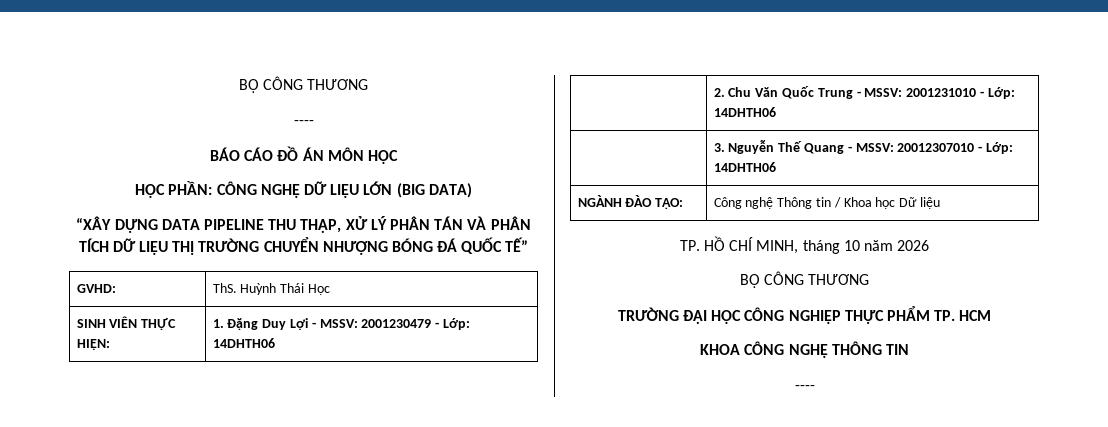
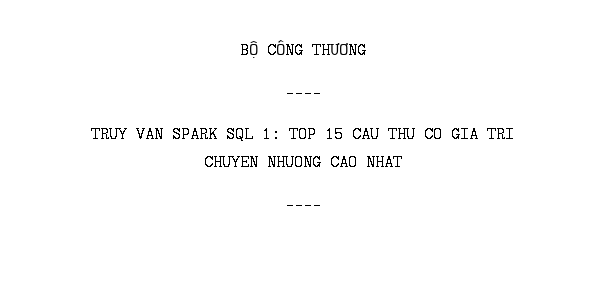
- BÁO CÁO ĐỒ ÁN MÔN HỌC
- HỌC PHẦN: CÔNG NGHỆ DỮ LIỆU LỚN (BIG DATA)
- “XÂY DỰNG DATA PIPELINE THU THẬP, XỬ LÝ PHÂN TÁN VÀ PHÂN TÍCH DỮ LIỆU THỊ TRƯỜNG CHUYỂN NHƯỢNG BÓNG ĐÁ QUỐC TẾ”
- GVHD: | ThS. Huỳnh Thái Học
- SINH VIÊN THỰC HIỆN: | 1. Đặng Duy Lợi - MSSV: 2001230479 - Lớp: 14DHTH06
- | 2. Chu Văn Quốc Trung - MSSV: 2001231010 - Lớp: 14DHTH06
- | 3. Nguyễn Thế Quang - MSSV: 20012307010 - Lớp: 14DHTH06
- NGÀNH ĐÀO TẠO: | Công nghệ Thông tin / Khoa học Dữ liệu
- TP. HỒ CHÍ MINH, tháng 10 năm 2026
- BỘ CÔNG THƯƠNG
- TRƯỜNG ĐẠI HỌC CÔNG NGHIỆP THỰC PHẨM TP. HCM
- KHOA CÔNG NGHỆ THÔNG TIN
+ TRUY VAN SPARK SQL 1: TOP 15 CAU THU CO GIA TRI CHUYEN NHUONG CAO NHAT

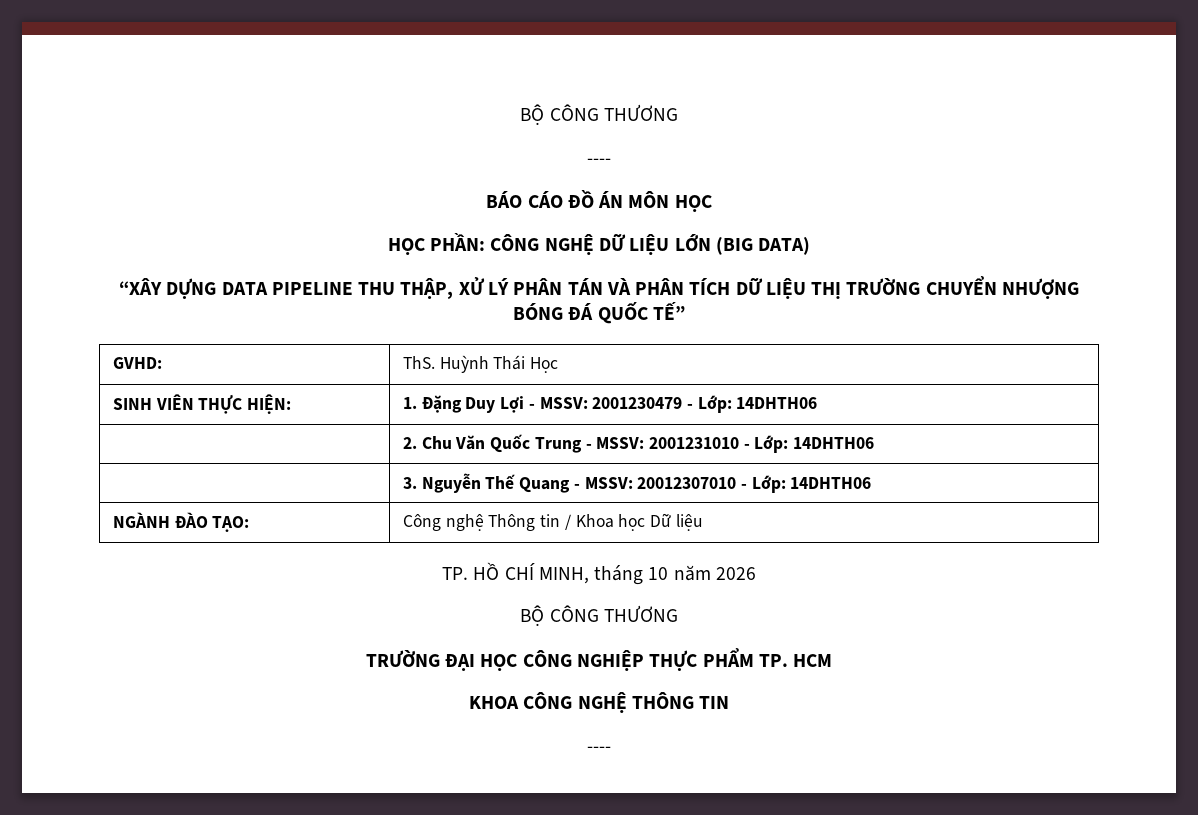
- TRUY VAN SPARK SQL 1: TOP 15 CAU THU CO GIA TRI CHUYEN NHUONG CAO NHAT
+ BÁO CÁO ĐỒ ÁN MÔN HỌC
+ HỌC PHẦN: CÔNG NGHỆ DỮ LIỆU LỚN (BIG DATA)
+ “XÂY DỰNG DATA PIPELINE THU THẬP, XỬ LÝ PHÂN TÁN VÀ PHÂN TÍCH DỮ LIỆU THỊ TRƯỜNG CHUYỂN NHƯỢNG BÓNG ĐÁ QUỐC TẾ”
+ GVHD: | ThS. Huỳnh Thái Học
+ SINH VIÊN THỰC HIỆN: | 1. Đặng Duy Lợi - MSSV: 2001230479 - Lớp: 14DHTH06
+ | 2. Chu Văn Quốc Trung - MSSV: 2001231010 - Lớp: 14DHTH06
+ | 3. Nguyễn Thế Quang - MSSV: 20012307010 - Lớp: 14DHTH06
+ NGÀNH ĐÀO TẠO: | Công nghệ Thông tin / Khoa học Dữ liệu
+ TP. HỒ CHÍ MINH, tháng 10 năm 2026
+ BỘ CÔNG THƯƠNG
+ TRƯỜNG ĐẠI HỌC CÔNG NGHIỆP THỰC PHẨM TP. HCM
+ KHOA CÔNG NGHỆ THÔNG TIN

